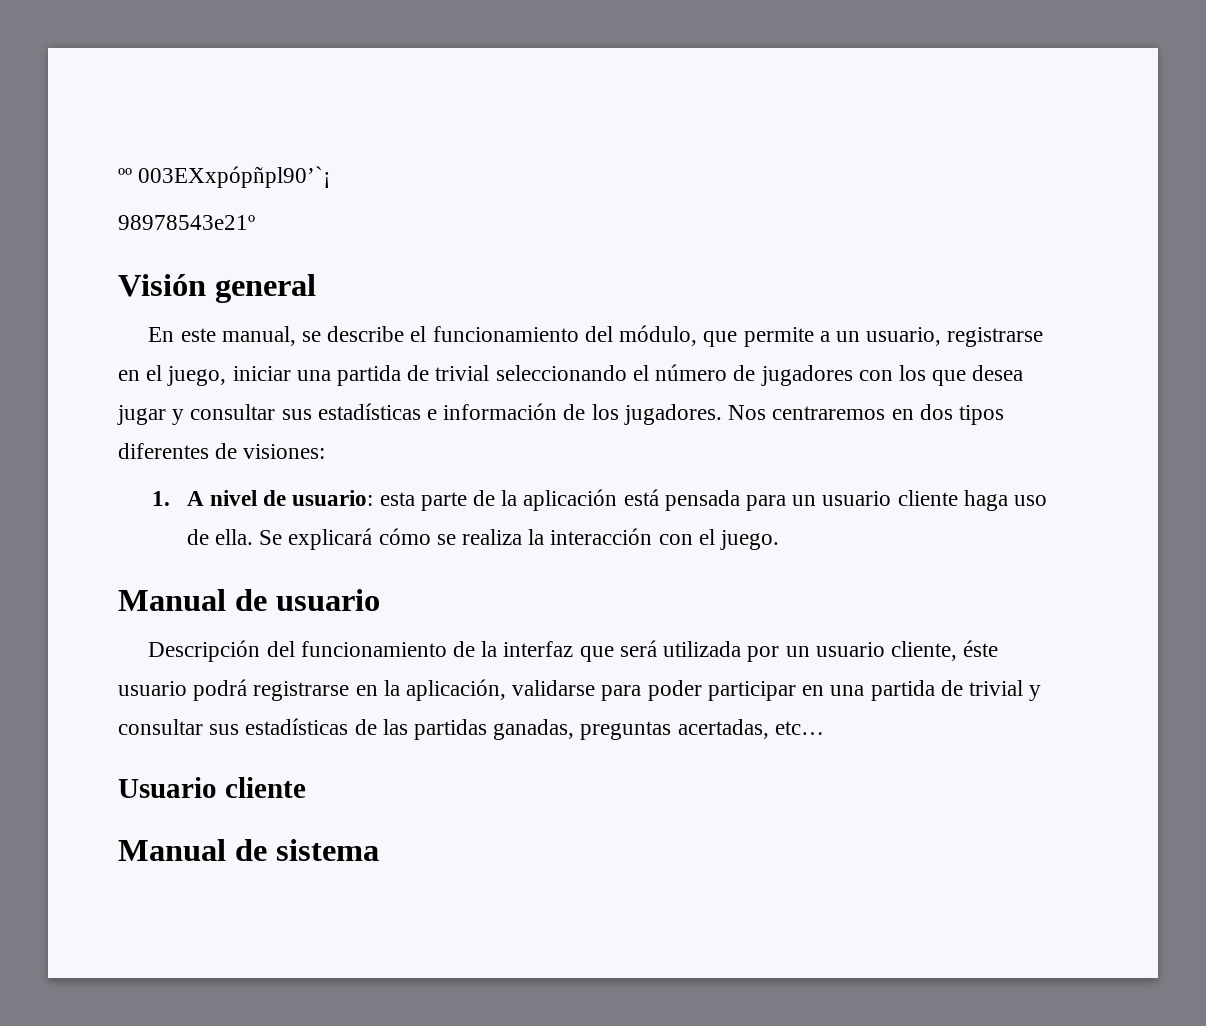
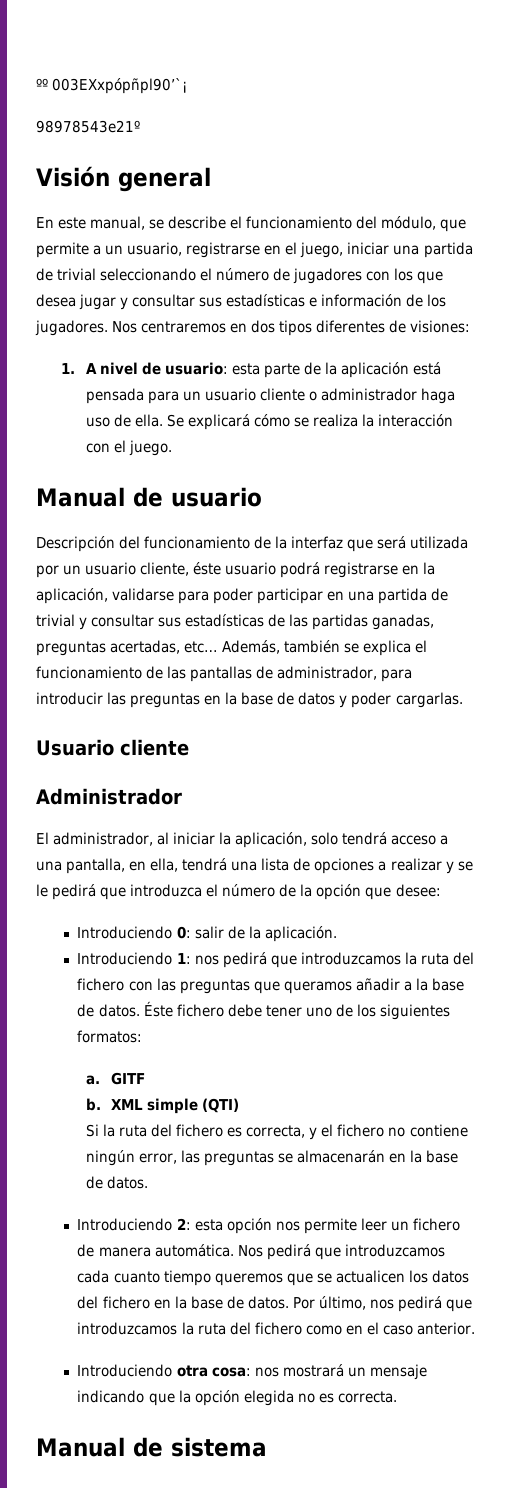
- 1. A nivel de usuario: esta parte de la aplicación está pensada para un usuario cliente haga uso de ella.
+ 1. A nivel de usuario: esta parte de la aplicación está pensada para un usuario cliente o administrador haga uso de ella.
- Descripción del funcionamiento de la interfaz que será utilizada por un usuario cliente, éste usuario podrá registrarse en la aplicación, validarse para poder participar en una partida de trivial y consultar sus estadísticas de las partidas ganadas, preguntas acertadas, etc…
+ Descripción del funcionamiento de la interfaz que será utilizada por un usuario cliente, éste usuario podrá registrarse en la aplicación, validarse para poder participar en una partida de trivial y consultar sus estadísticas de las partidas ganadas, preguntas acertadas, etc… Además, también se explica el funcionamiento de las pantallas de administrador, para introducir las preguntas en la base de datos y poder cargarlas.
  Usuario cliente
+ Administrador
+ El administrador, al iniciar la aplicación, solo tendrá acceso a una pantalla, en ella, tendrá una lista de opciones a realizar y se le pedirá que introduzca el número de la opción que desee:
+ Introduciendo 0: salir de la aplicación.
+ Introduciendo 1: nos pedirá que introduzcamos la ruta del fichero con las preguntas que queramos añadir a la base de datos. Éste fichero debe tener uno de los siguientes formatos:
+ a. GITF
+ b. XML simple (QTI)
+ Si la ruta del fichero es correcta, y el fichero no contiene ningún error, las preguntas se almacenarán en la base de datos.
+ Introduciendo 2: esta opción nos permite leer un fichero de manera automática. Nos pedirá que introduzcamos cada cuanto tiempo queremos que se actualicen los datos del fichero en la base de datos. Por último, nos pedirá que introduzcamos la ruta del fichero como en el caso anterior.
+ Introduciendo otra cosa: nos mostrará un mensaje indicando que la opción elegida no es correcta.

